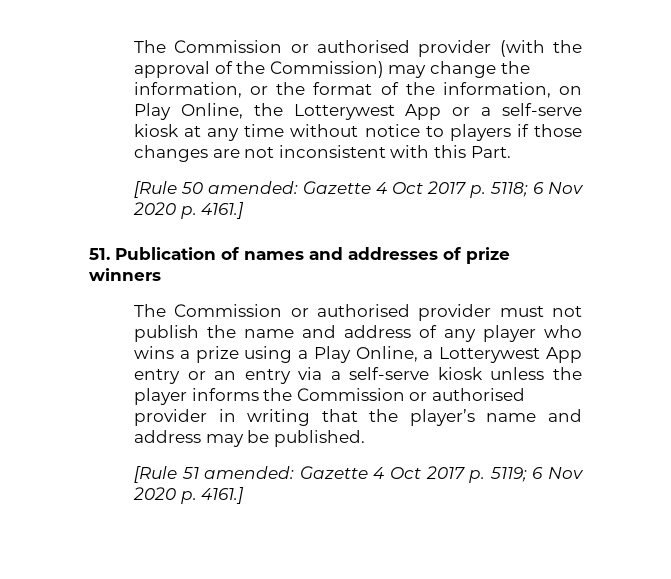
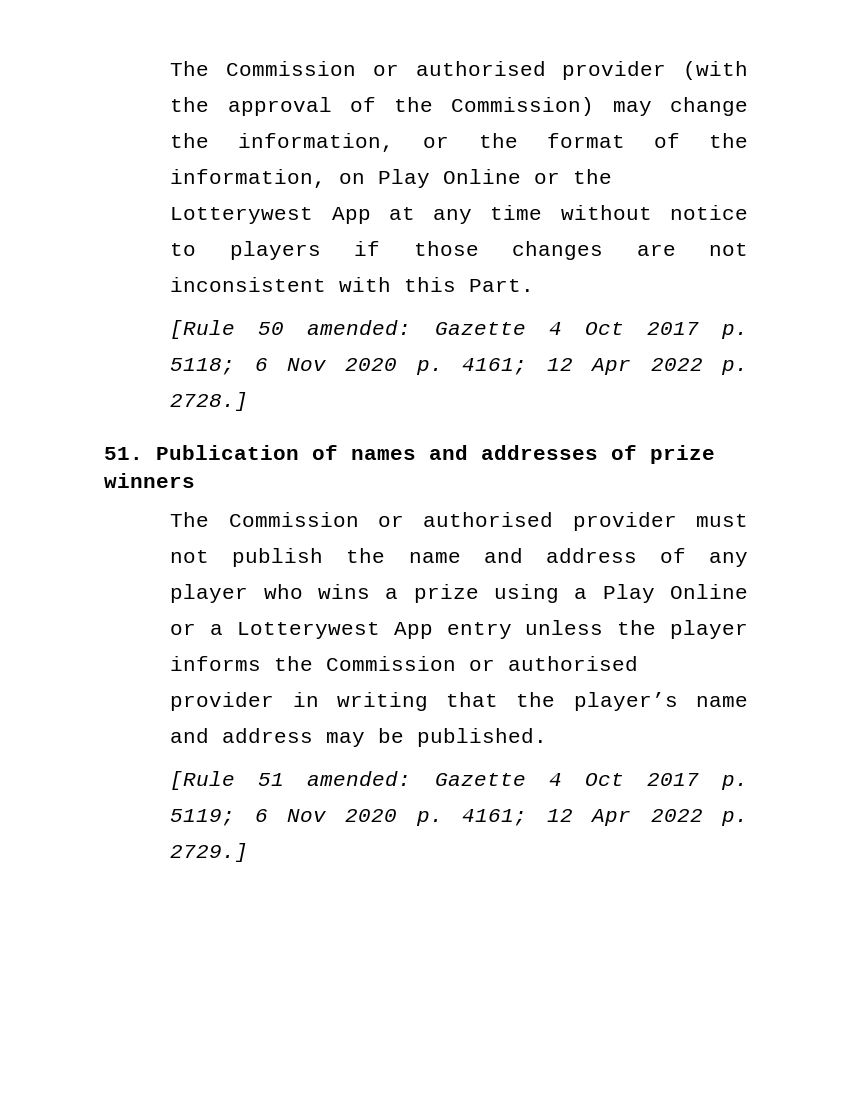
- The Commission or authorised provider (with the approval of the Commission) may change the information, or the format of the information, on Play Online, the Lotterywest App or a self-serve kiosk at any time without notice to players if those changes are not inconsistent with this Part.
+ The Commission or authorised provider (with the approval of the Commission) may change the information, or the format of the information, on Play Online or the Lotterywest App at any time without notice to players if those changes are not inconsistent with this Part.
- [Rule 50 amended: Gazette 4 Oct 2017 p. 5118; 6 Nov 2020 p. 4161.]
+ [Rule 50 amended: Gazette 4 Oct 2017 p. 5118; 6 Nov 2020 p. 4161; 12 Apr 2022 p. 2728.]
- The Commission or authorised provider must not publish the name and address of any player who wins a prize using a Play Online, a Lotterywest App entry or an entry via a self-serve kiosk unless the player informs the Commission or authorised provider in writing that the player’s name and address may be published.
+ The Commission or authorised provider must not publish the name and address of any player who wins a prize using a Play Online or a Lotterywest App entry unless the player informs the Commission or authorised provider in writing that the player’s name and address may be published.
- [Rule 51 amended: Gazette 4 Oct 2017 p. 5119; 6 Nov 2020 p. 4161.]
+ [Rule 51 amended: Gazette 4 Oct 2017 p. 5119; 6 Nov 2020 p. 4161; 12 Apr 2022 p. 2729.]

